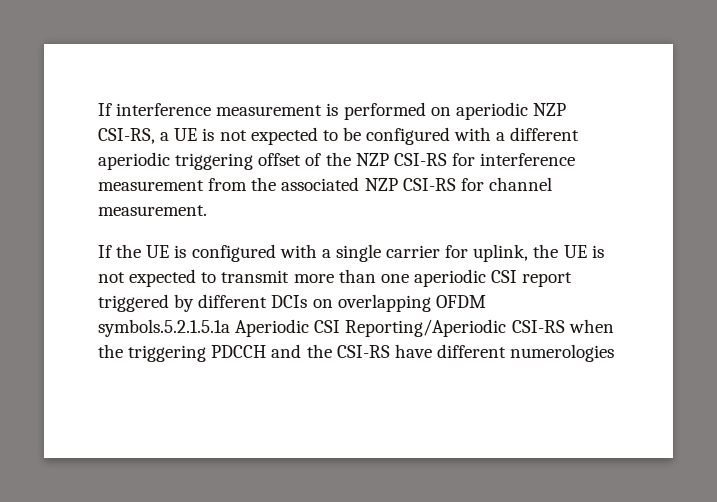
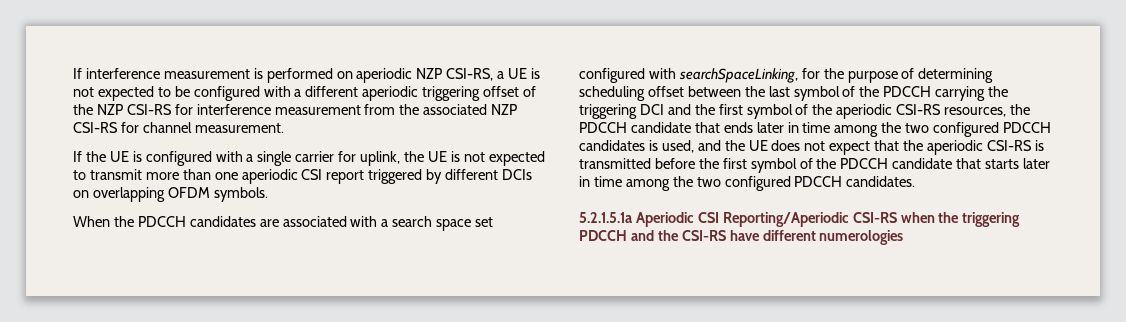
- If the UE is configured with a single carrier for uplink, the UE is not expected to transmit more than one aperiodic CSI report triggered by different DCIs on overlapping OFDM symbols.5.2.1.5.1a Aperiodic CSI Reporting/Aperiodic CSI-RS when the triggering PDCCH and the CSI-RS have different numerologies
+ If the UE is configured with a single carrier for uplink, the UE is not expected to transmit more than one aperiodic CSI report triggered by different DCIs on overlapping OFDM symbols.
+ When the PDCCH candidates are associated with a search space set configured with searchSpaceLinking, for the purpose of determining scheduling offset between the last symbol of the PDCCH carrying the triggering DCI and the first symbol of the aperiodic CSI-RS resources, the PDCCH candidate that ends later in time among the two configured PDCCH candidates is used, and the UE does not expect that the aperiodic CSI-RS is transmitted before the first symbol of the PDCCH candidate that starts later in time among the two configured PDCCH candidates.
+ 5.2.1.5.1a Aperiodic CSI Reporting/Aperiodic CSI-RS when the triggering PDCCH and the CSI-RS have different numerologies

